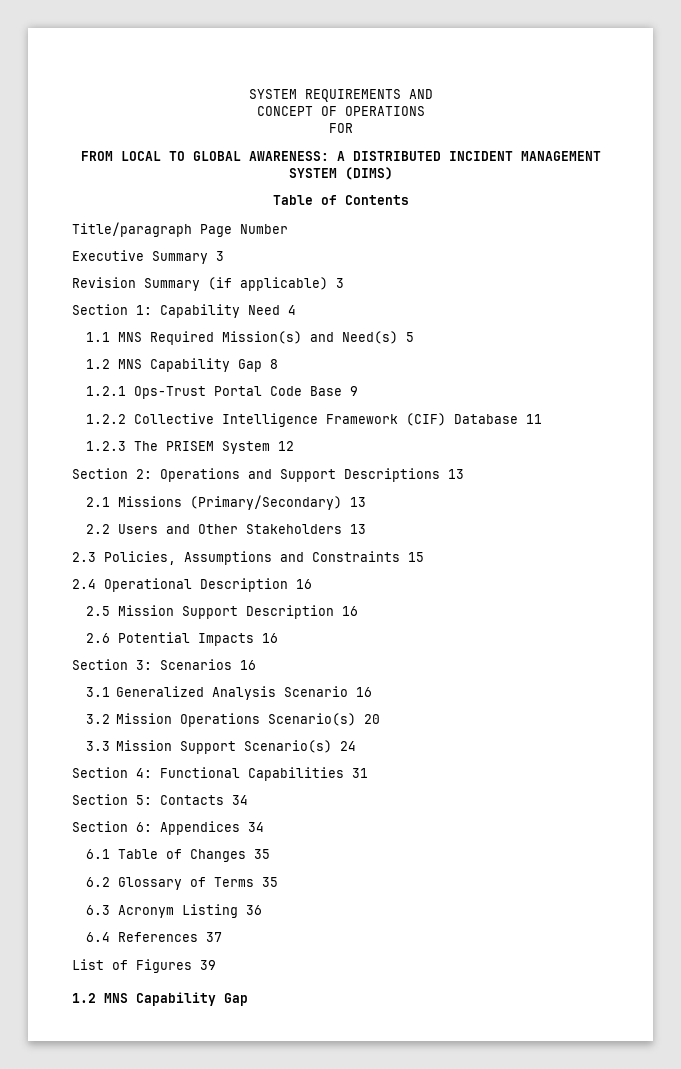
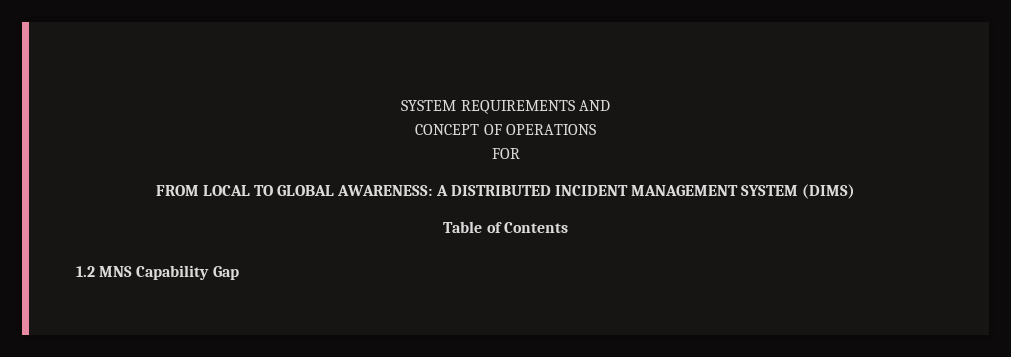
- Title/paragraph Page Number
- Executive Summary 3
- Revision Summary (if applicable) 3
- Section 1: Capability Need 4
- 1.1 MNS Required Mission(s) and Need(s) 5
- 1.2 MNS Capability Gap 8
- 1.2.1 Ops-Trust Portal Code Base 9
- 1.2.2 Collective Intelligence Framework (CIF) Database 11
- 1.2.3 The PRISEM System 12
- Section 2: Operations and Support Descriptions 13
- 2.1 Missions (Primary/Secondary) 13
- 2.2 Users and Other Stakeholders 13
- 2.3 Policies, Assumptions and Constraints 15
- 2.4 Operational Description 16
- 2.5 Mission Support Description 16
- 2.6 Potential Impacts 16
- Section 3: Scenarios 16
- 3.1 Generalized Analysis Scenario 16
- 3.2 Mission Operations Scenario(s) 20
- 3.3 Mission Support Scenario(s) 24
- Section 4: Functional Capabilities 31
- Section 5: Contacts 34
- Section 6: Appendices 34
- 6.1 Table of Changes 35
- 6.2 Glossary of Terms 35
- 6.3 Acronym Listing 36
- 6.4 References 37
- List of Figures 39

